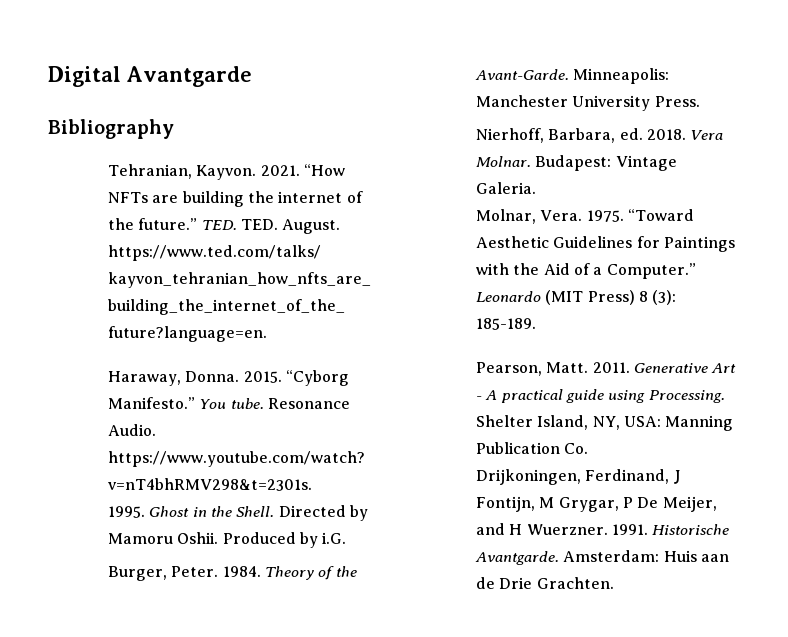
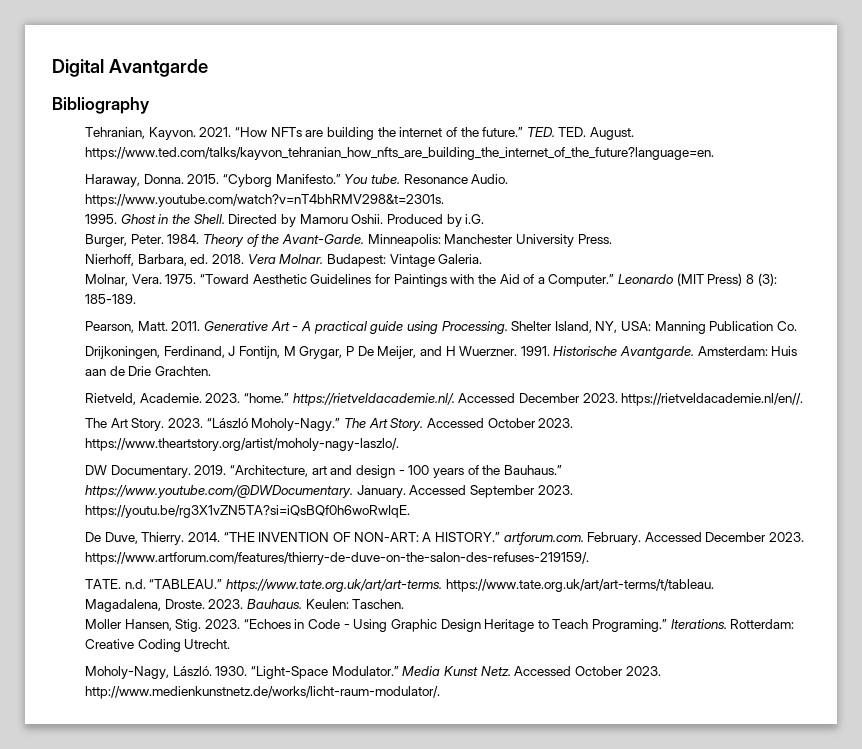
+ Rietveld, Academie. 2023. “home.” https://rietveldacademie.nl/. Accessed December 2023. https://rietveldacademie.nl/en//.
+ The Art Story. 2023. “László Moholy-Nagy.” The Art Story. Accessed October 2023. https://www.theartstory.org/artist/moholy-nagy-laszlo/.
+ DW Documentary. 2019. “Architecture, art and design - 100 years of the Bauhaus.” https://www.youtube.com/@DWDocumentary. January. Accessed September 2023. https://youtu.be/rg3X1vZN5TA?si=iQsBQf0h6woRwIqE.
+ De Duve, Thierry. 2014. “THE INVENTION OF NON-ART: A HISTORY.” artforum.com. February. Accessed December 2023. https://www.artforum.com/features/thierry-de-duve-on-the-salon-des-refuses-219159/.
+ TATE. n.d. “TABLEAU.” https://www.tate.org.uk/art/art-terms. https://www.tate.org.uk/art/art-terms/t/tableau.
+ Magadalena, Droste. 2023. Bauhaus. Keulen: Taschen.
+ Moller Hansen, Stig. 2023. “Echoes in Code - Using Graphic Design Heritage to Teach Programing.” Iterations. Rotterdam: Creative Coding Utrecht.
+ Moholy-Nagy, László. 1930. “Light-Space Modulator.” Media Kunst Netz. Accessed October 2023. http://www.medienkunstnetz.de/works/licht-raum-modulator/.

